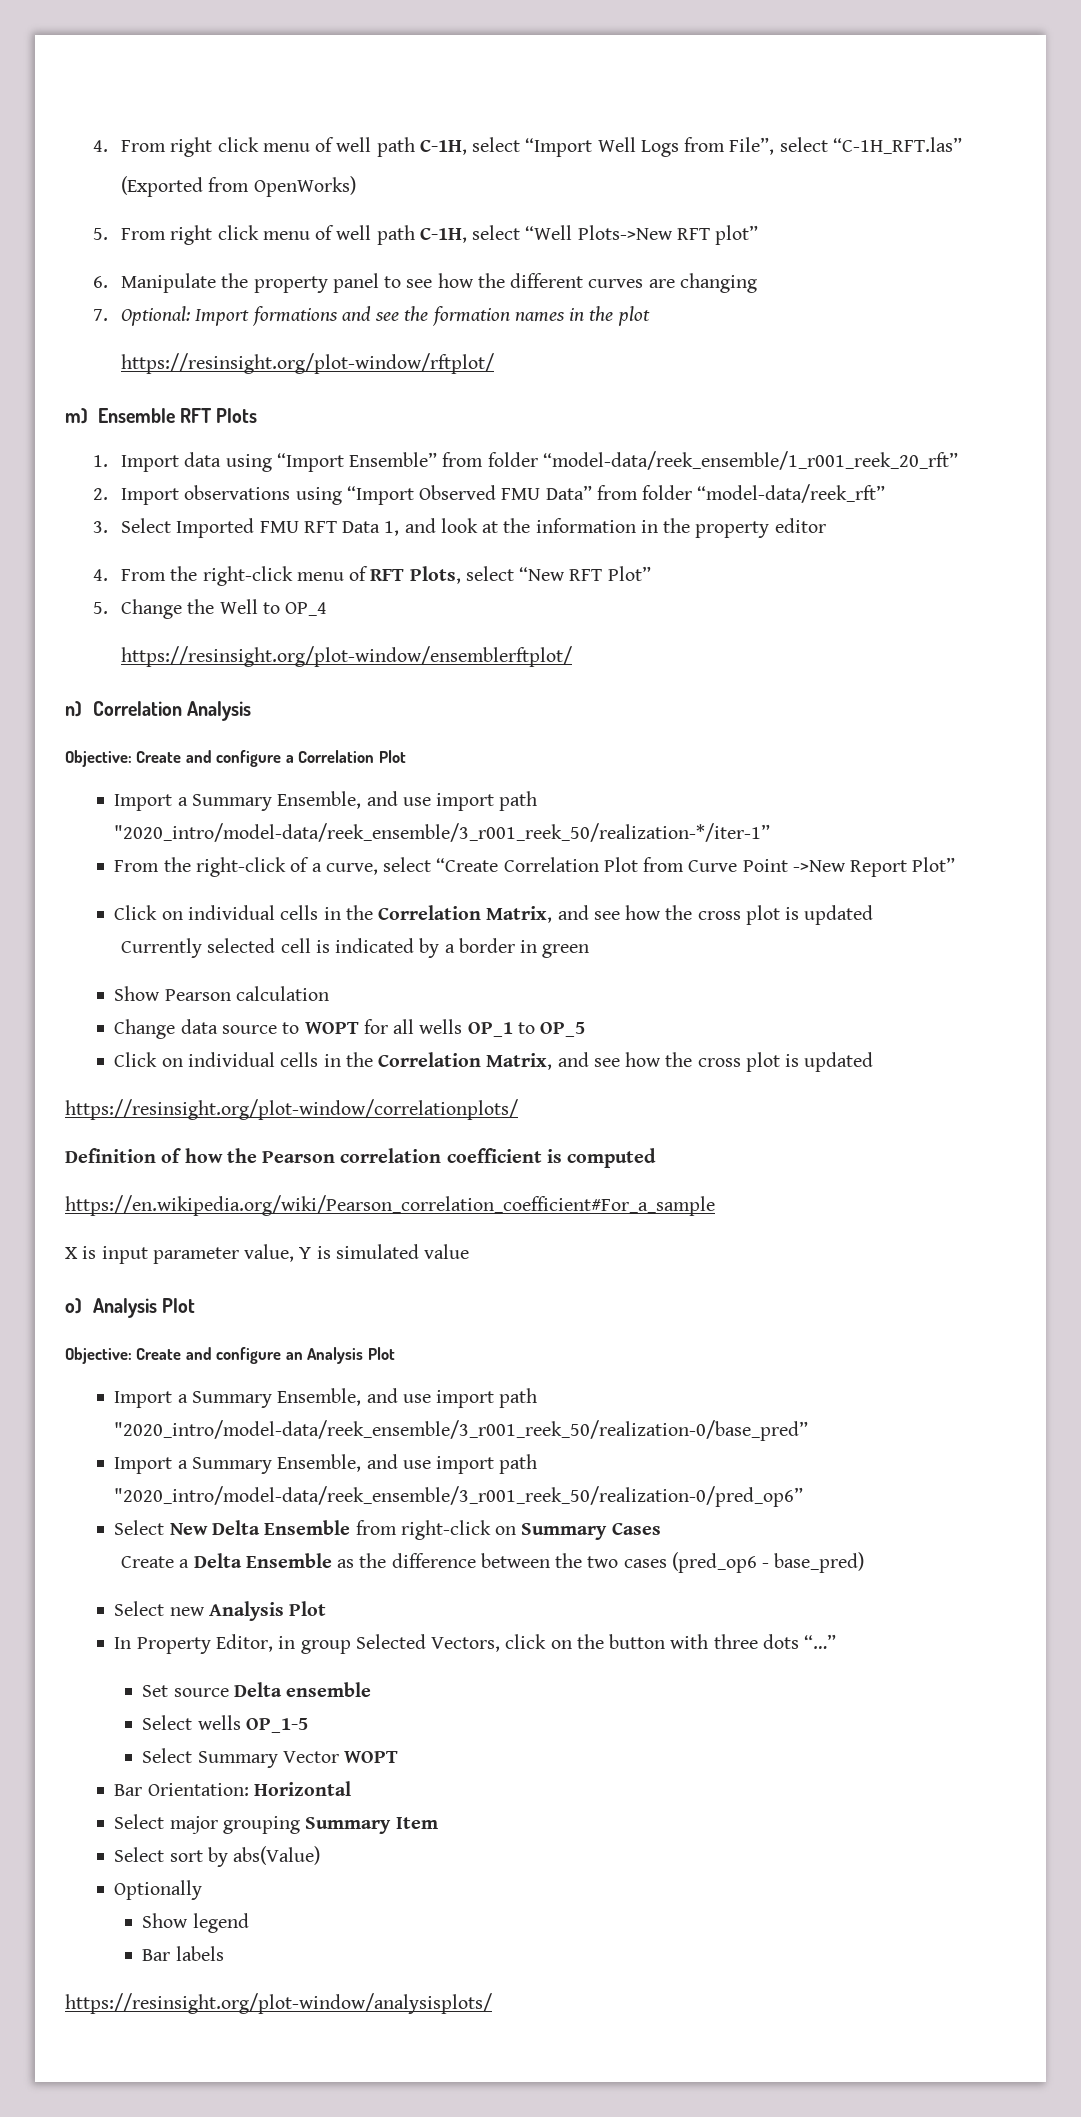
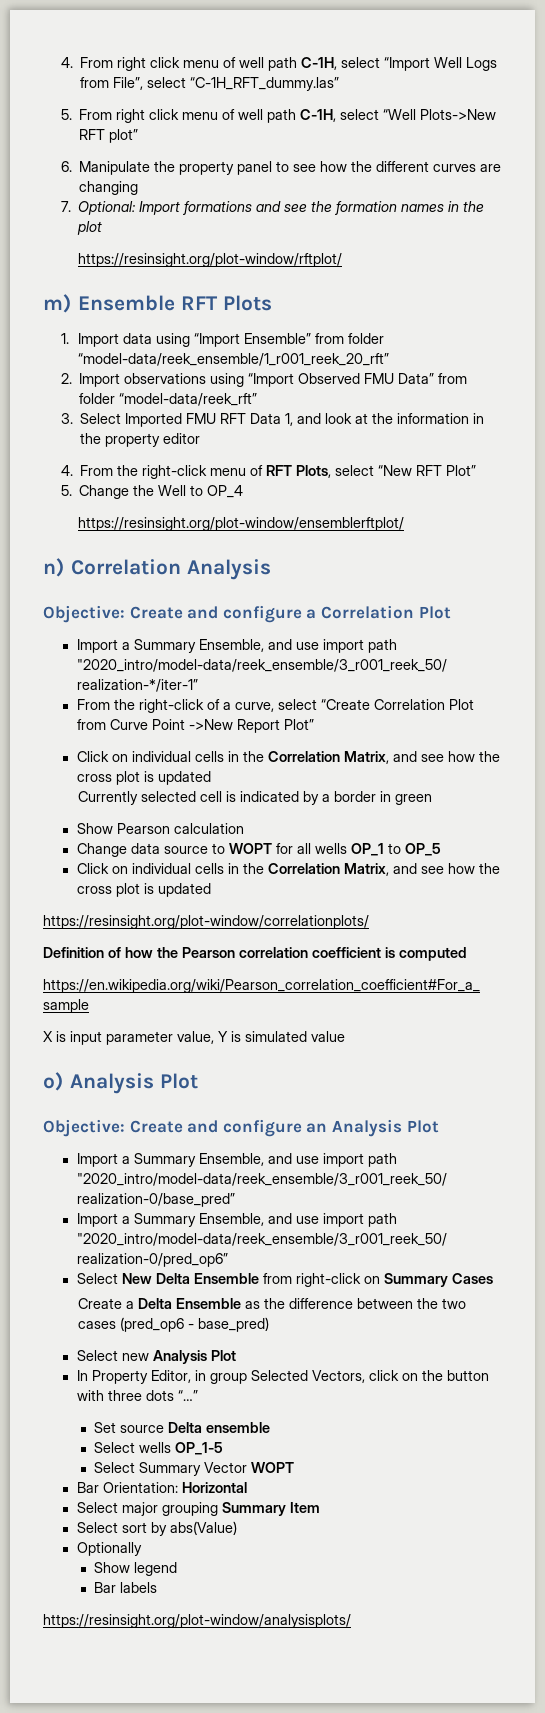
- 4. From right click menu of well path C-1H, select “Import Well Logs from File”, select “C-1H_RFT.las”
- (Exported from OpenWorks)
+ 4. From right click menu of well path C-1H, select “Import Well Logs from File”, select “C-1H_RFT_dummy.las”

